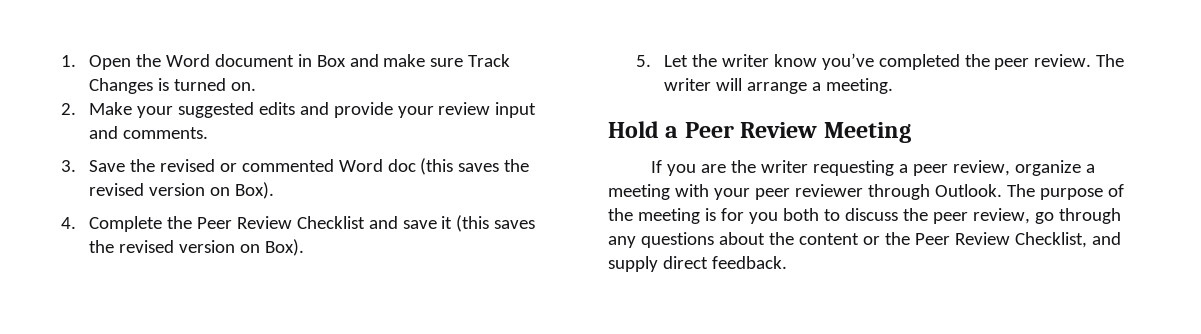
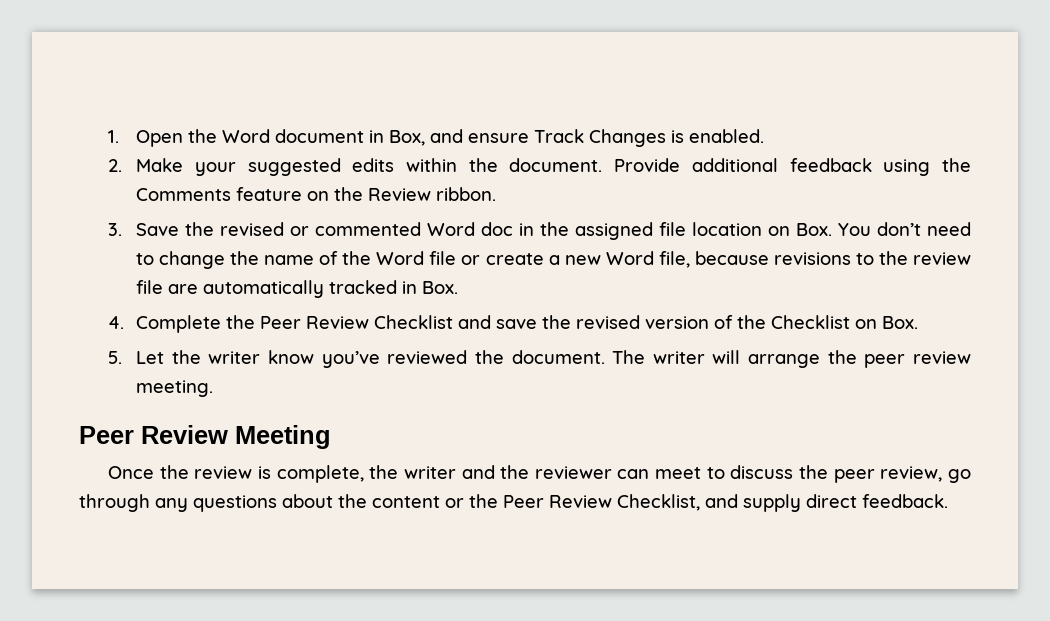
- 1. Open the Word document in Box and make sure Track Changes is turned on.
+ 1. Open the Word document in Box, and ensure Track Changes is enabled.
- 2. Make your suggested edits and provide your review input and comments.
+ 2. Make your suggested edits within the document. Provide additional feedback using the Comments feature on the Review ribbon.
- 3. Save the revised or commented Word doc (this saves the revised version on Box).
+ 3. Save the revised or commented Word doc in the assigned file location on Box. You don’t need to change the name of the Word file or create a new Word file, because revisions to the review file are automatically tracked in Box.
- 4. Complete the Peer Review Checklist and save it (this saves the revised version on Box).
+ 4. Complete the Peer Review Checklist and save the revised version of the Checklist on Box.
- 5. Let the writer know you’ve completed the peer review.
+ 5. Let the writer know you’ve reviewed the document.
- The writer will arrange a meeting.
+ The writer will arrange the peer review meeting.
- Hold a Peer Review Meeting
+ Peer Review Meeting
- If you are the writer requesting a peer review, organize a meeting with your peer reviewer through Outlook. The purpose of the meeting is for you both to discuss the peer review, go through any questions about the content or the Peer Review Checklist, and supply direct feedback.
+ Once the review is complete, the writer and the reviewer can meet to discuss the peer review, go through any questions about the content or the Peer Review Checklist, and supply direct feedback.

